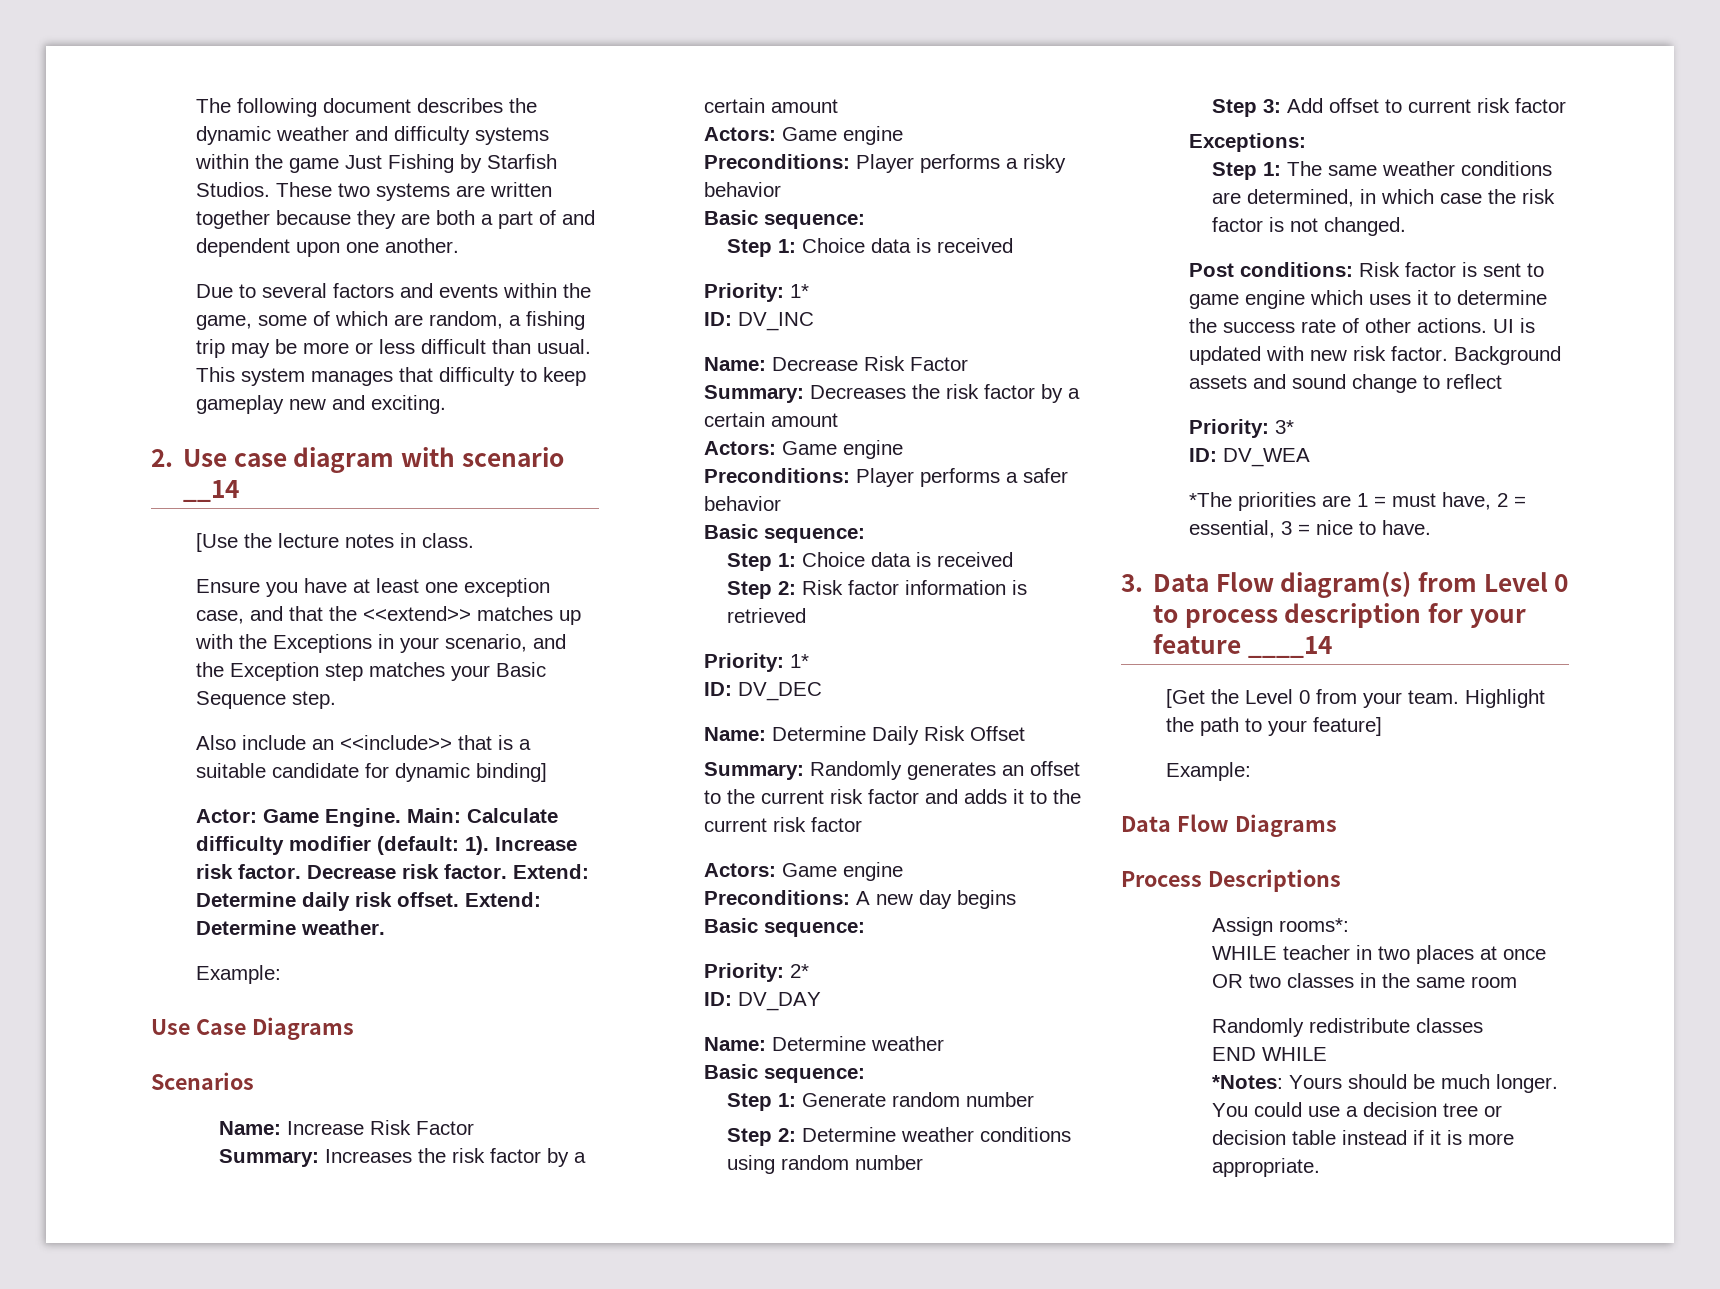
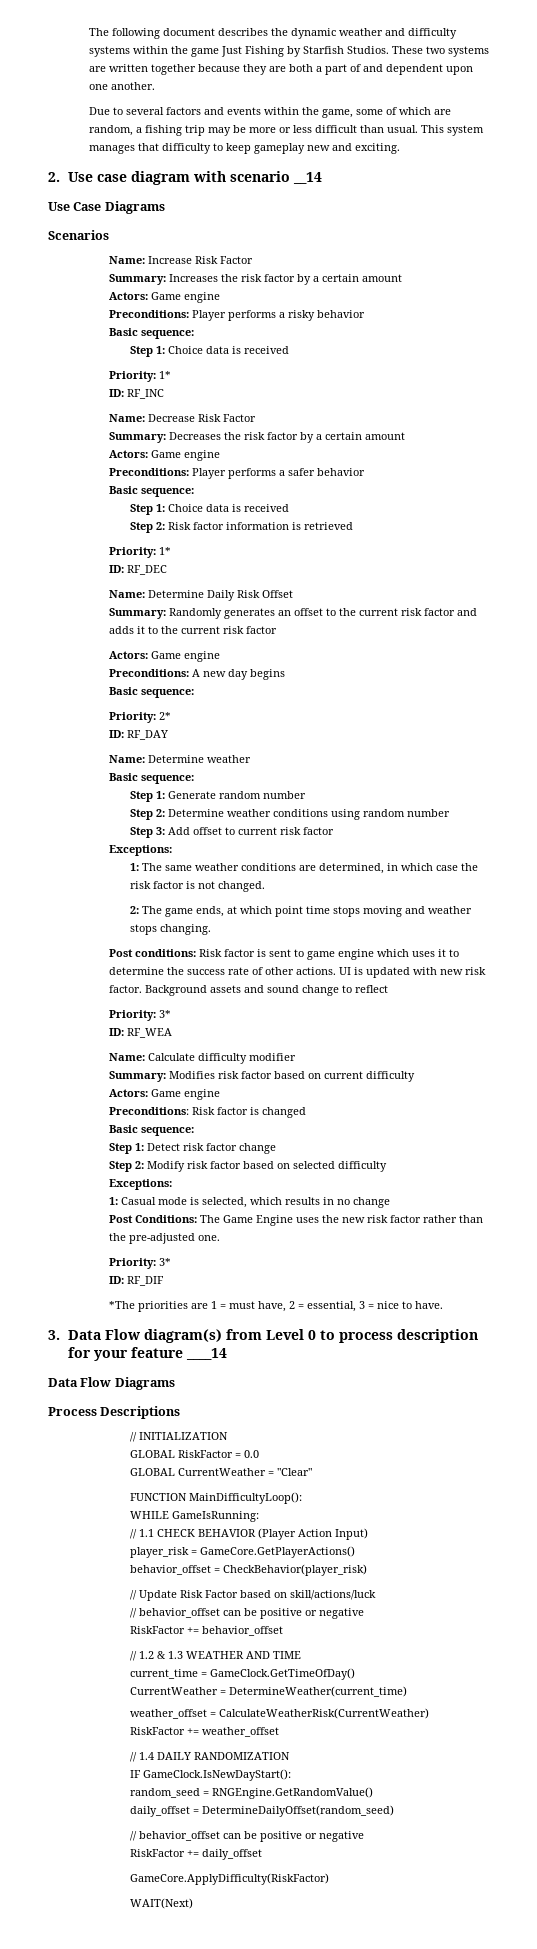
- [Use the lecture notes in class.
- Ensure you have at least one exception case, and that the <<extend>> matches up with the Exceptions in your scenario, and the Exception step matches your Basic Sequence step.
- Also include an <<include>> that is a suitable candidate for dynamic binding]
- Actor: Game Engine. Main: Calculate difficulty modifier (default: 1). Increase risk factor. Decrease risk factor. Extend: Determine daily risk offset. Extend: Determine weather.
- Example:
- ID: DV_INC
+ ID: RF_INC
- ID: DV_DEC
+ ID: RF_DEC
- ID: DV_DAY
+ ID: RF_DAY
- Step 1: The same weather conditions are determined, in which case the risk factor is not changed.
+ 1: The same weather conditions are determined, in which case the risk factor is not changed.
+ 2: The game ends, at which point time stops moving and weather stops changing.
- ID: DV_WEA
+ ID: RF_WEA
+ Name: Calculate difficulty modifier
+ Summary: Modifies risk factor based on current difficulty
+ Actors: Game engine
+ Preconditions: Risk factor is changed
+ Basic sequence:
+ Step 1: Detect risk factor change
+ Step 2: Modify risk factor based on selected difficulty
+ Exceptions:
+ 1: Casual mode is selected, which results in no change
+ Post Conditions: The Game Engine uses the new risk factor rather than the pre-adjusted one.
+ Priority: 3*
+ ID: RF_DIF
- [Get the Level 0 from your team. Highlight the path to your feature]
- Example:
- Assign rooms*:
- WHILE teacher in two places at once OR two classes in the same room
- Randomly redistribute classes
- END WHILE
- *Notes: Yours should be much longer. You could use a decision tree or decision table instead if it is more appropriate.
+ // INITIALIZATION
+ GLOBAL RiskFactor = 0.0
+ GLOBAL CurrentWeather = "Clear"
+ FUNCTION MainDifficultyLoop():
+ WHILE GameIsRunning:
+ // 1.1 CHECK BEHAVIOR (Player Action Input)
+ player_risk = GameCore.GetPlayerActions()
+ behavior_offset = CheckBehavior(player_risk)
+ // Update Risk Factor based on skill/actions/luck
+ // behavior_offset can be positive or negative
+ RiskFactor += behavior_offset
+ // 1.2 & 1.3 WEATHER AND TIME
+ current_time = GameClock.GetTimeOfDay()
+ CurrentWeather = DetermineWeather(current_time)
+ weather_offset = CalculateWeatherRisk(CurrentWeather)
+ RiskFactor += weather_offset
+ // 1.4 DAILY RANDOMIZATION
+ IF GameClock.IsNewDayStart():
+ random_seed = RNGEngine.GetRandomValue()
+ daily_offset = DetermineDailyOffset(random_seed)
+ // behavior_offset can be positive or negative
+ RiskFactor += daily_offset
+ GameCore.ApplyDifficulty(RiskFactor)
+ WAIT(Next)

